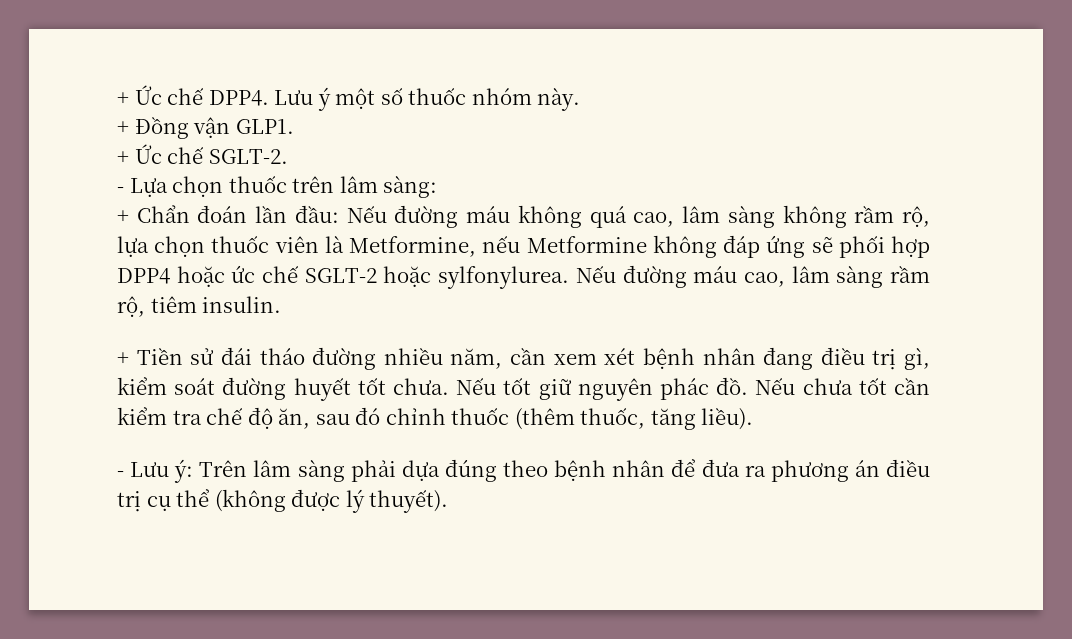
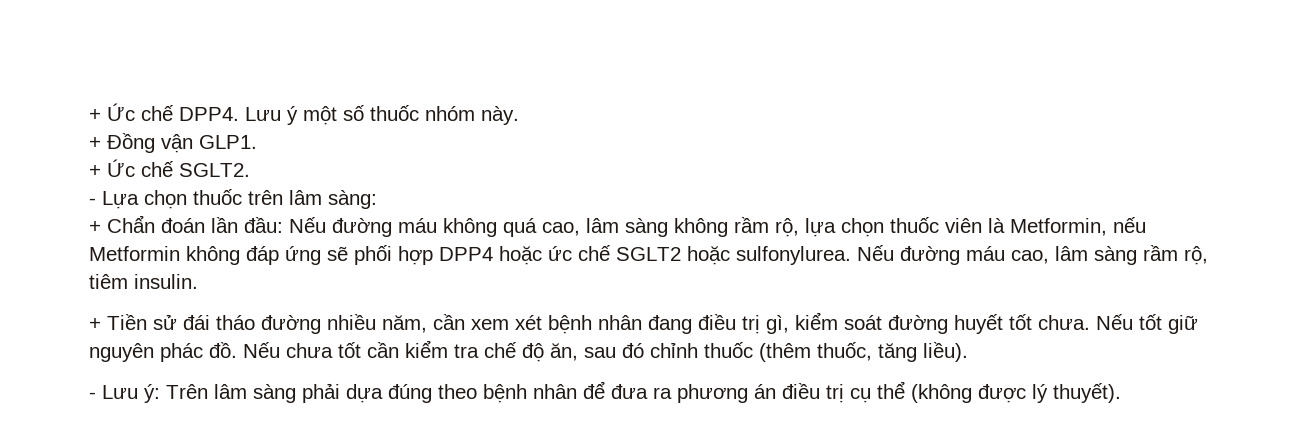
- + Ức chế SGLT-2.
+ + Ức chế SGLT2.
- + Chẩn đoán lần đầu: Nếu đường máu không quá cao, lâm sàng không rầm rộ, lựa chọn thuốc viên là Metformine, nếu Metformine không đáp ứng sẽ phối hợp DPP4 hoặc ức chế SGLT-2 hoặc sylfonylurea.
+ + Chẩn đoán lần đầu: Nếu đường máu không quá cao, lâm sàng không rầm rộ, lựa chọn thuốc viên là Metformin, nếu Metformin không đáp ứng sẽ phối hợp DPP4 hoặc ức chế SGLT2 hoặc sulfonylurea.

